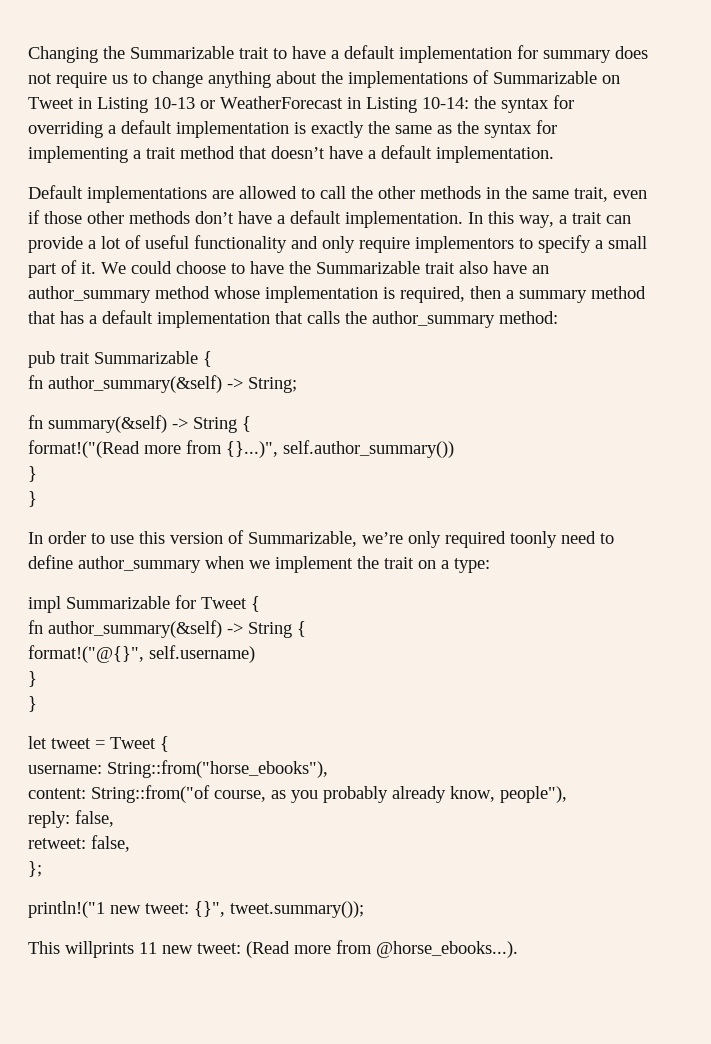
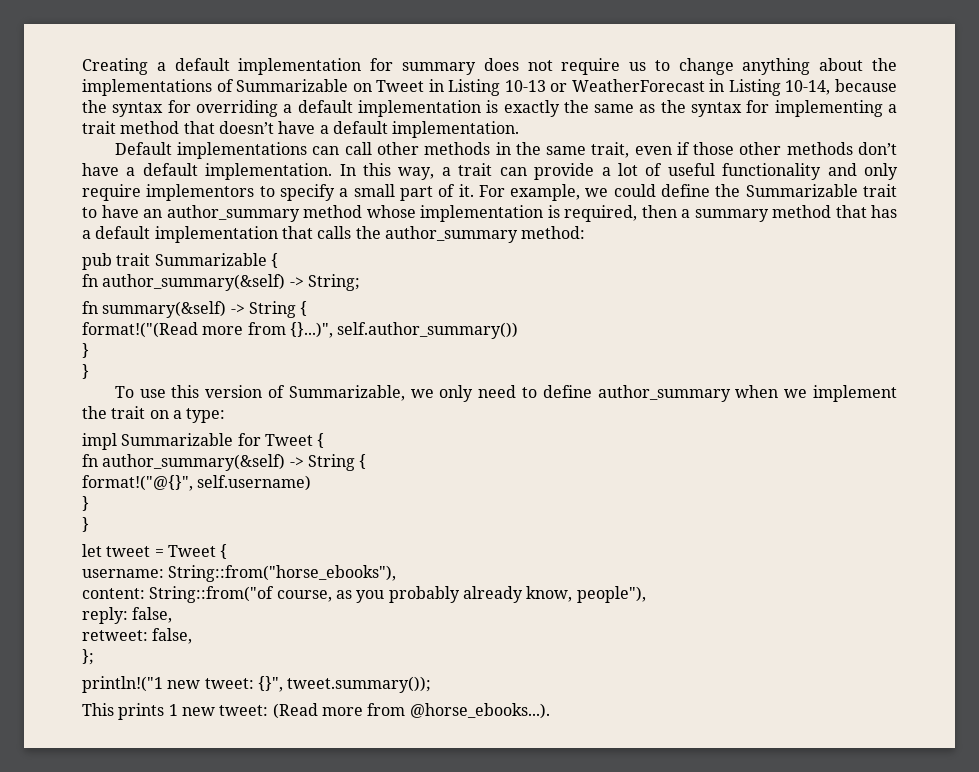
- Changing the Summarizable trait to have a default implementation for summary does not require us to change anything about the implementations of Summarizable on Tweet in Listing 10-13 or WeatherForecast in Listing 10-14: the syntax for overriding a default implementation is exactly the same as the syntax for implementing a trait method that doesn’t have a default implementation.
+ Creating a default implementation for summary does not require us to change anything about the implementations of Summarizable on Tweet in Listing 10-13 or WeatherForecast in Listing 10-14, because the syntax for overriding a default implementation is exactly the same as the syntax for implementing a trait method that doesn’t have a default implementation.
- Default implementations are allowed to call the other methods in the same trait, even if those other methods don’t have a default implementation.
+ Default implementations can call other methods in the same trait, even if those other methods don’t have a default implementation.
- We could choose to have the Summarizable trait also have an author_summary method whose implementation is required, then a summary method that has a default implementation that calls the author_summary method:
+ For example, we could define the Summarizable trait to have an author_summary method whose implementation is required, then a summary method that has a default implementation that calls the author_summary method:
- In order to use this version of Summarizable, we’re only required toonly need to define author_summary when we implement the trait on a type:
+ To use this version of Summarizable, we only need to define author_summary when we implement the trait on a type:
- This willprints 11 new tweet: (Read more from @horse_ebooks...).
+ This prints 1 new tweet: (Read more from @horse_ebooks...).

